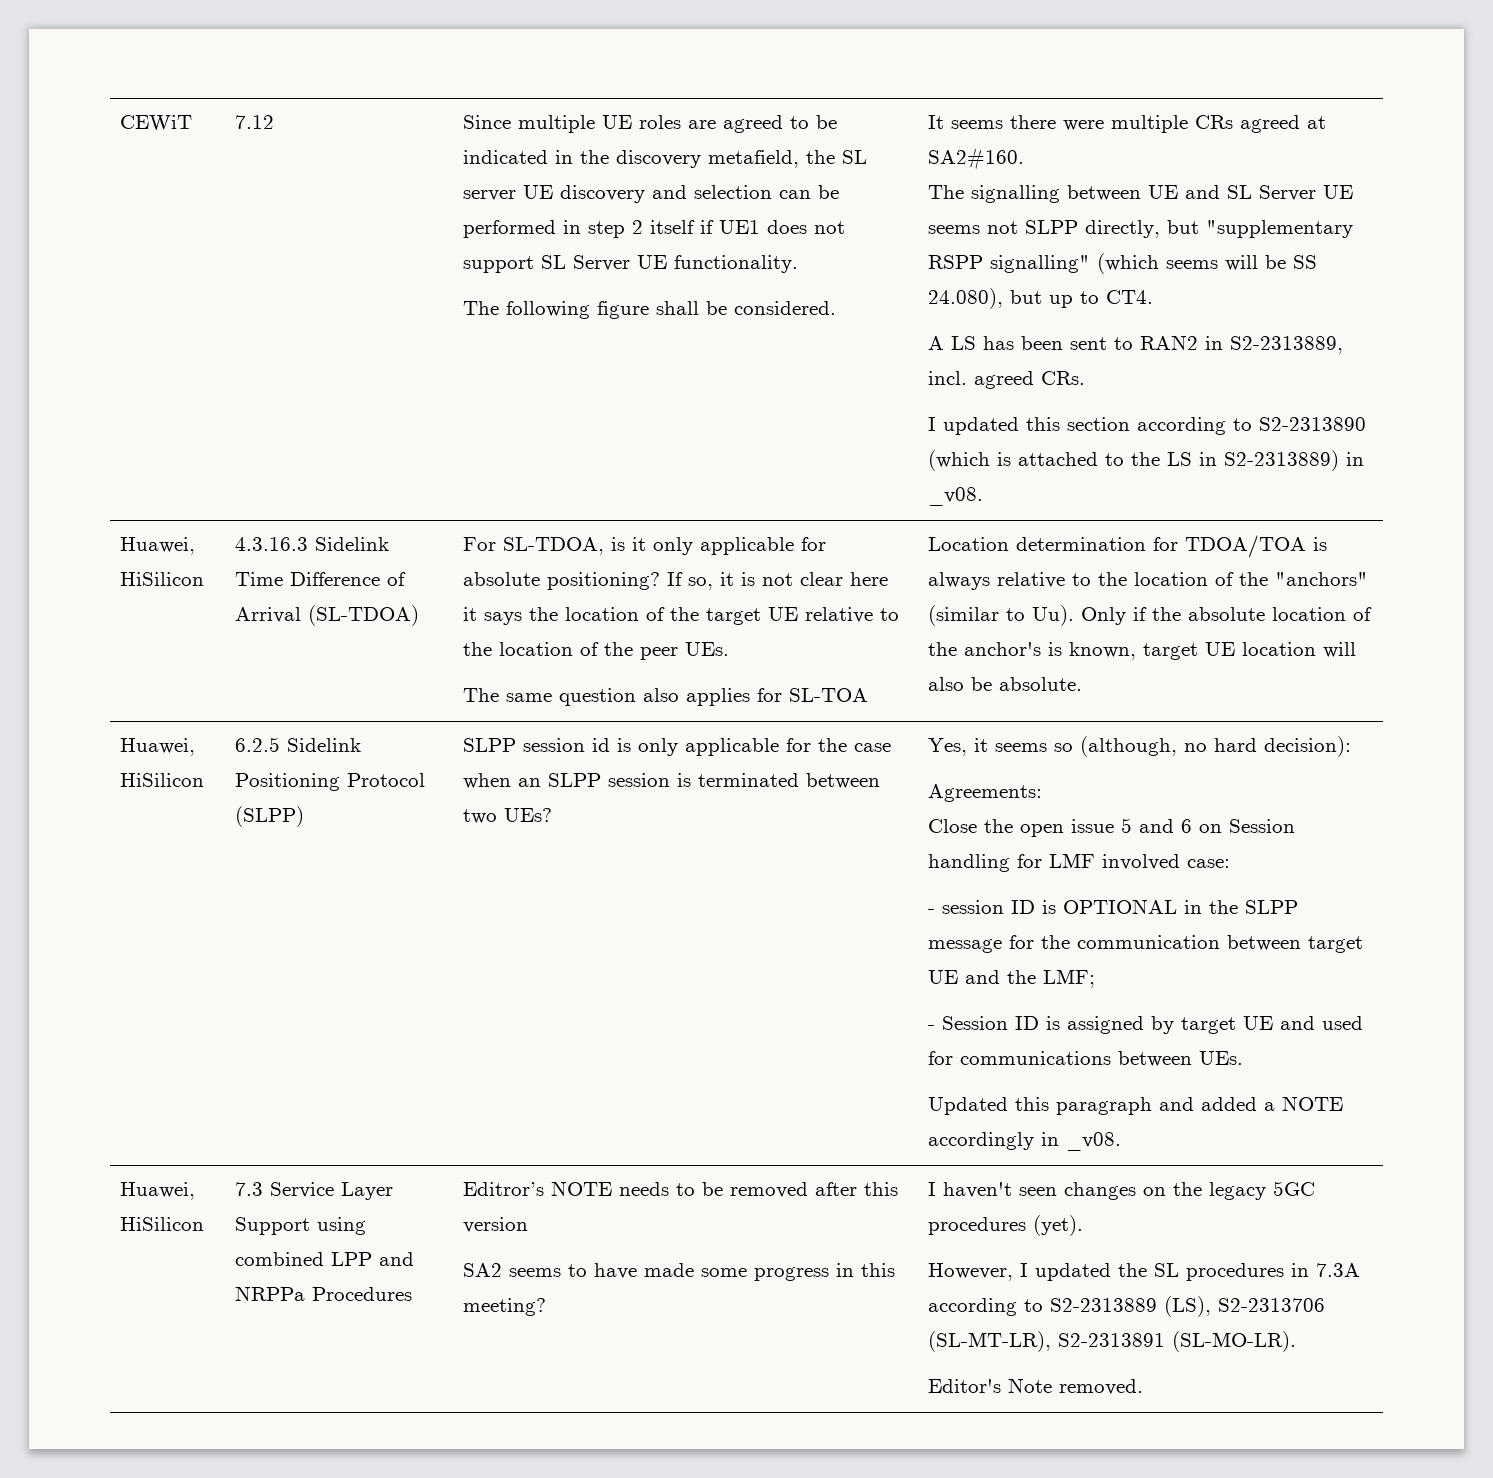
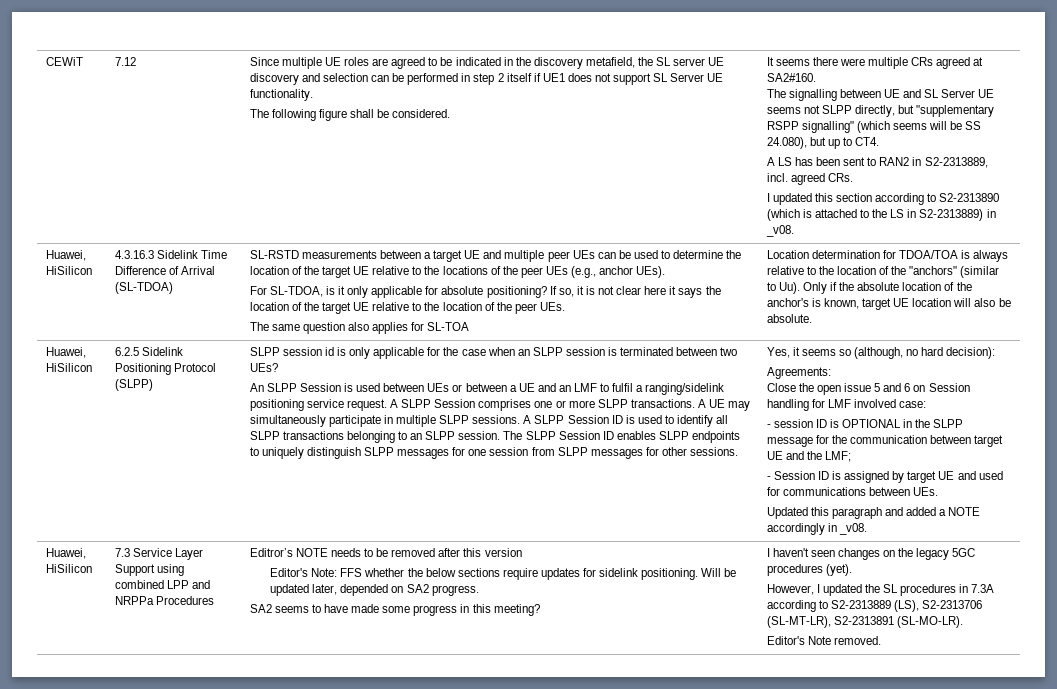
+ SL-RSTD measurements between a target UE and multiple peer UEs can be used to determine the location of the target UE relative to the locations of the peer UEs (e.g., anchor UEs).
+ An SLPP Session is used between UEs or between a UE and an LMF to fulfil a ranging/sidelink positioning service request. A SLPP Session comprises one or more SLPP transactions. A UE may simultaneously participate in multiple SLPP sessions. A SLPP Session ID is used to identify all SLPP transactions belonging to an SLPP session. The SLPP Session ID enables SLPP endpoints to uniquely distinguish SLPP messages for one session from SLPP messages for other sessions.
+ Editor's Note: FFS whether the below sections require updates for sidelink positioning. Will be updated later, depended on SA2 progress.

